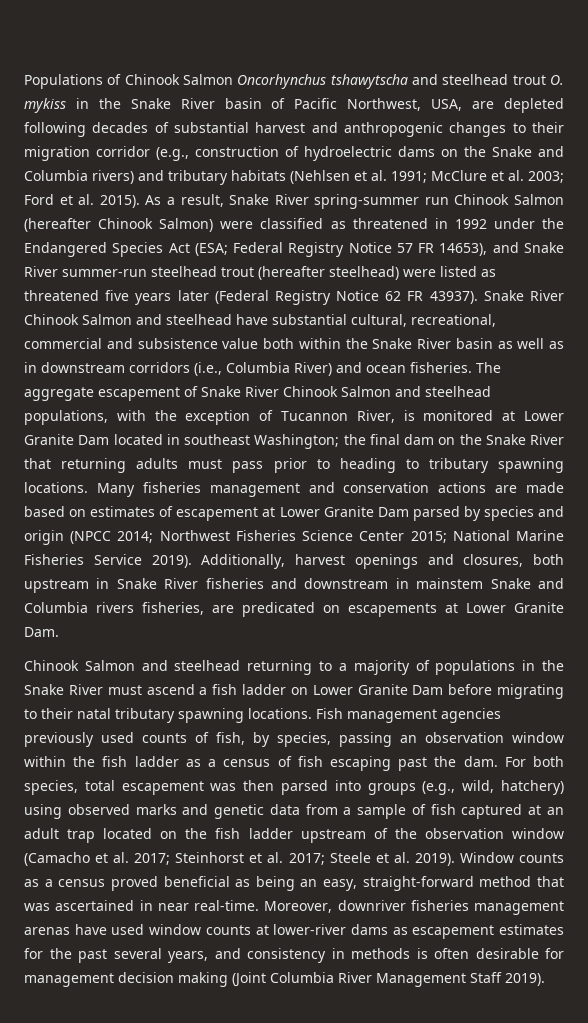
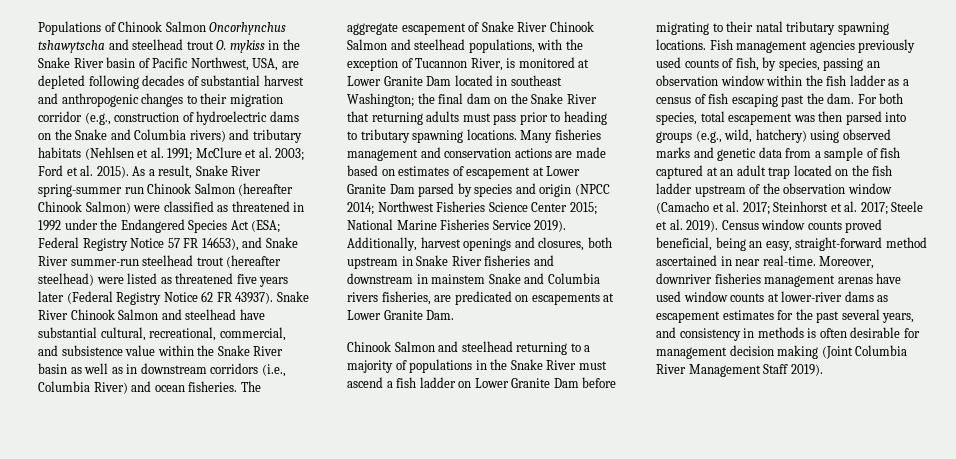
- Snake River Chinook Salmon and steelhead have substantial cultural, recreational, commercial and subsistence value both within the Snake River basin as well as in downstream corridors (i.e., Columbia River) and ocean fisheries.
+ Snake River Chinook Salmon and steelhead have substantial cultural, recreational, commercial, and subsistence value within the Snake River basin as well as in downstream corridors (i.e., Columbia River) and ocean fisheries.
- Window counts as a census proved beneficial as being an easy, straight-forward method that was ascertained in near real-time.
+ Census window counts proved beneficial, being an easy, straight-forward method ascertained in near real-time.

